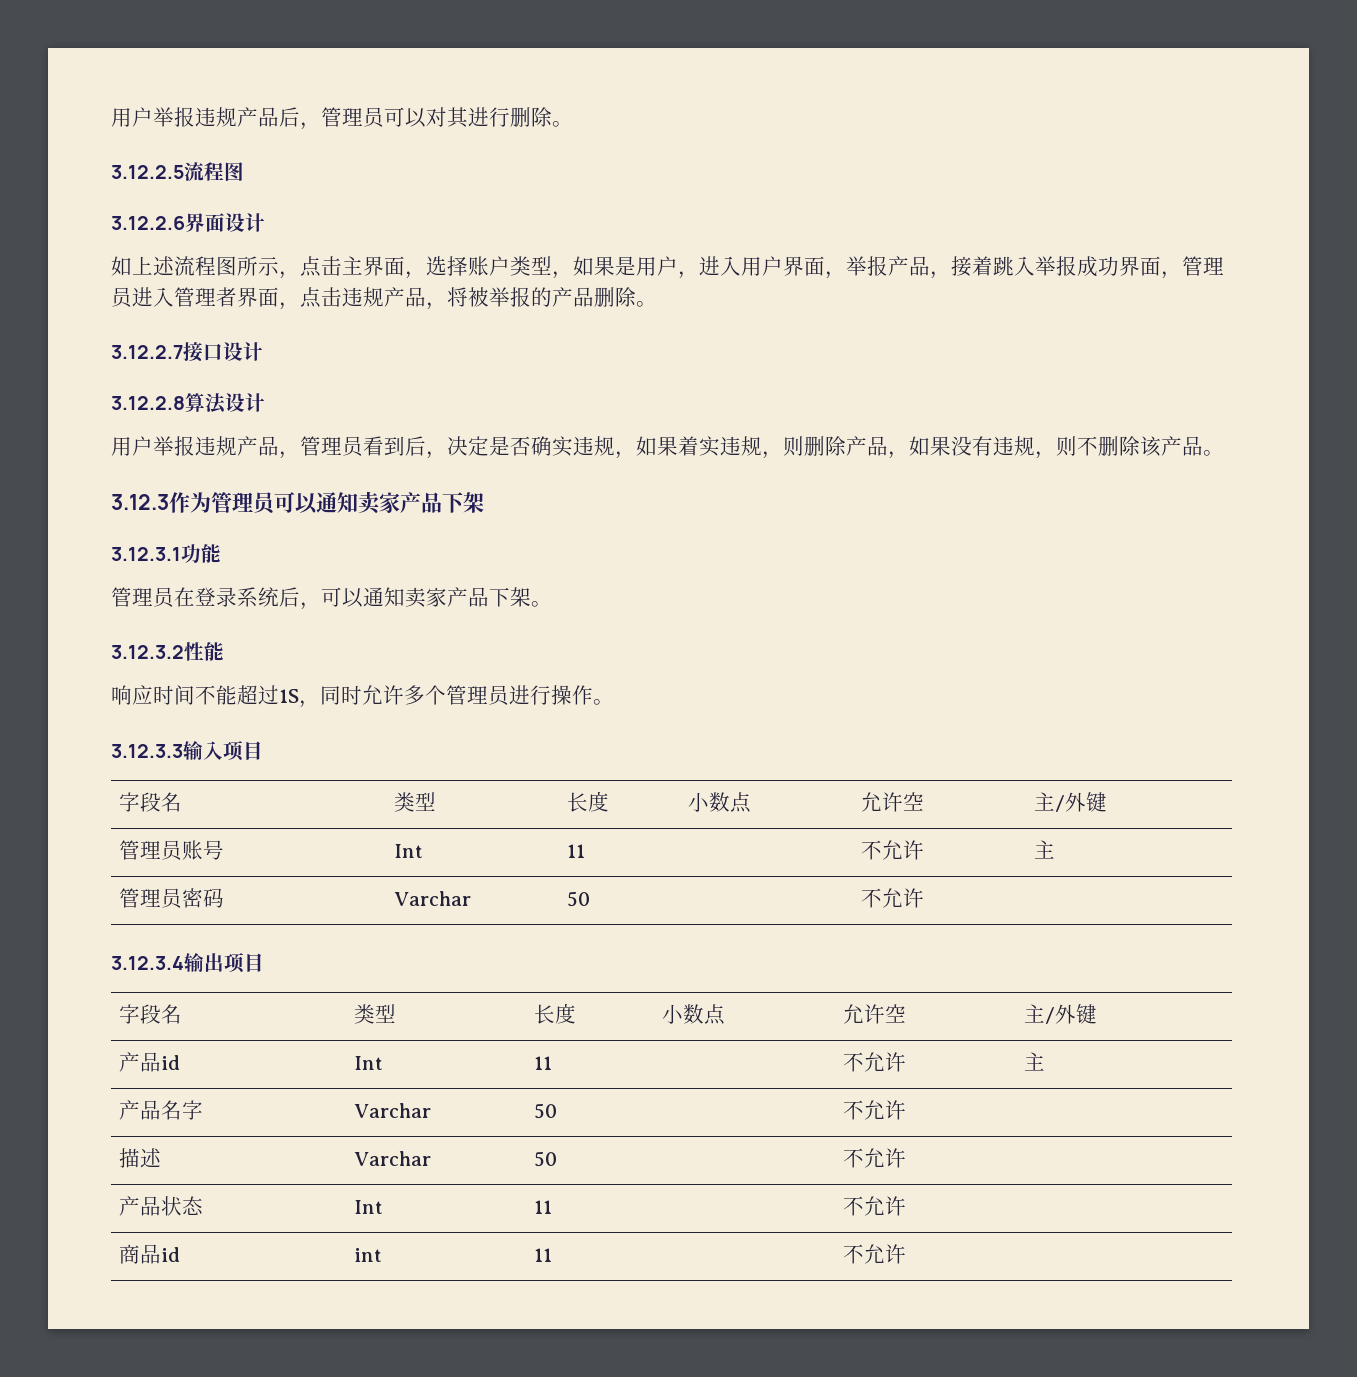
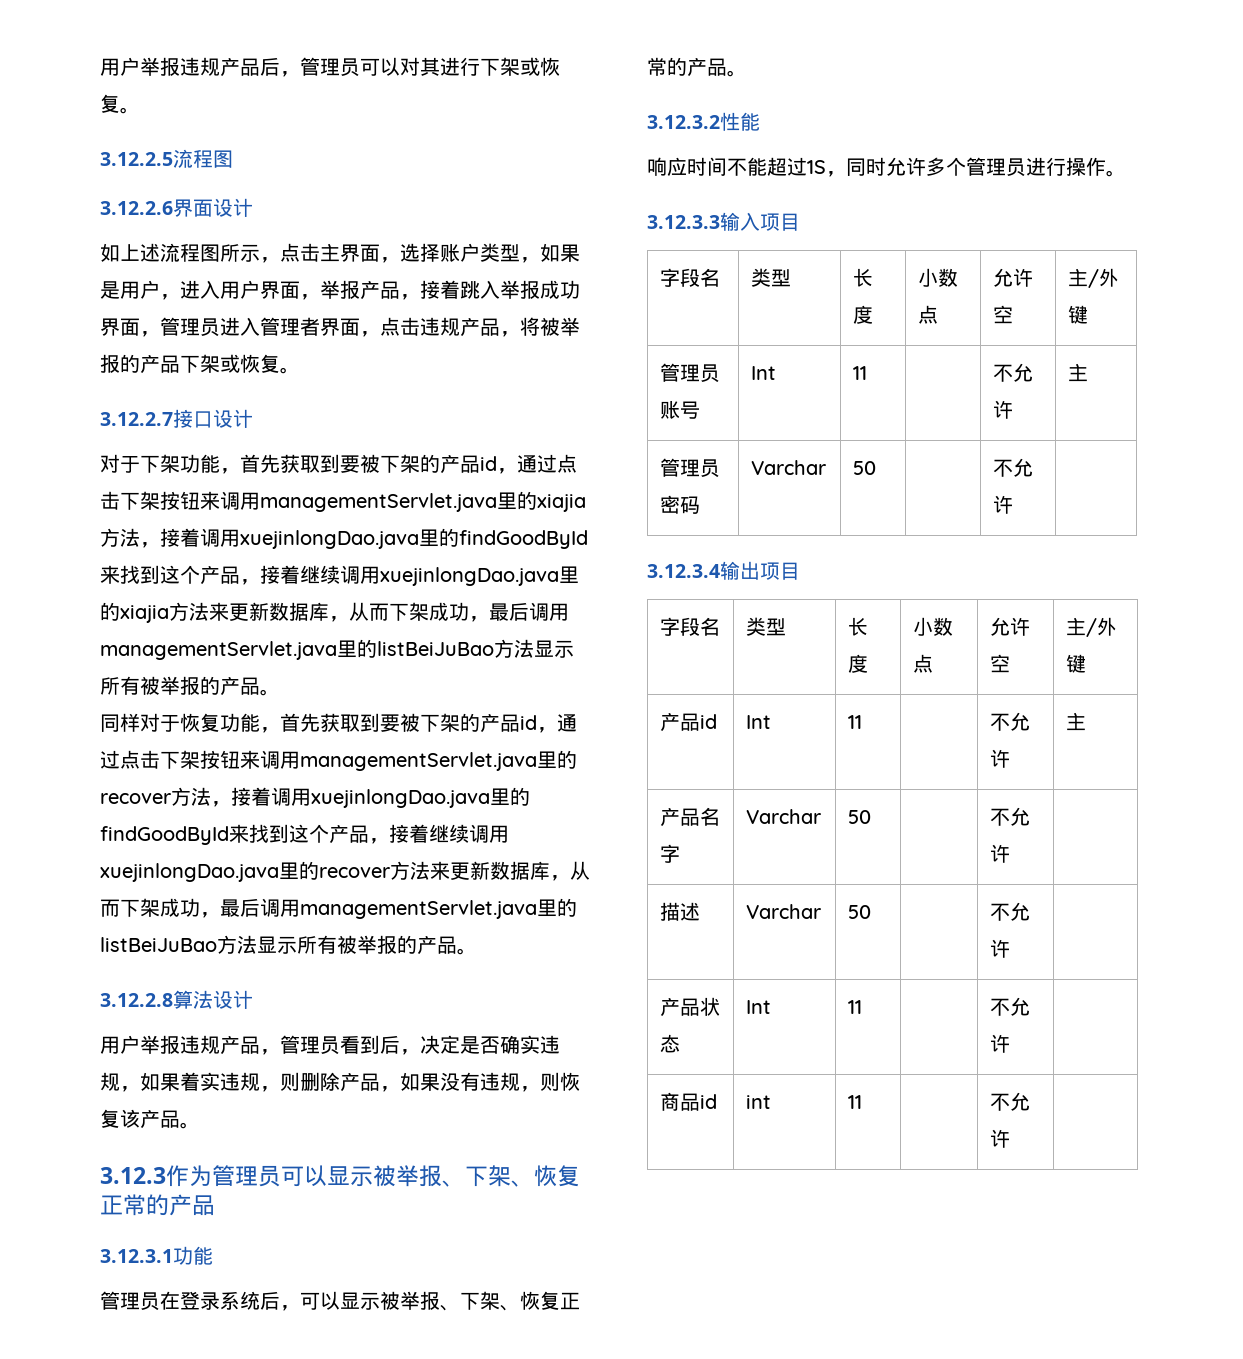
- 用户举报违规产品后，管理员可以对其进行删除。
+ 用户举报违规产品后，管理员可以对其进行下架或恢复。
- 如上述流程图所示，点击主界面，选择账户类型，如果是用户，进入用户界面，举报产品，接着跳入举报成功界面，管理员进入管理者界面，点击违规产品，将被举报的产品删除。
+ 如上述流程图所示，点击主界面，选择账户类型，如果是用户，进入用户界面，举报产品，接着跳入举报成功界面，管理员进入管理者界面，点击违规产品，将被举报的产品下架或恢复。
+ 对于下架功能，首先获取到要被下架的产品id，通过点击下架按钮来调用managementServlet.java里的xiajia方法，接着调用xuejinlongDao.java里的findGoodById来找到这个产品，接着继续调用xuejinlongDao.java里的xiajia方法来更新数据库，从而下架成功，最后调用managementServlet.java里的listBeiJuBao方法显示所有被举报的产品。
+ 同样对于恢复功能，首先获取到要被下架的产品id，通过点击下架按钮来调用managementServlet.java里的recover方法，接着调用xuejinlongDao.java里的findGoodById来找到这个产品，接着继续调用xuejinlongDao.java里的recover方法来更新数据库，从而下架成功，最后调用managementServlet.java里的listBeiJuBao方法显示所有被举报的产品。
- 用户举报违规产品，管理员看到后，决定是否确实违规，如果着实违规，则删除产品，如果没有违规，则不删除该产品。
+ 用户举报违规产品，管理员看到后，决定是否确实违规，如果着实违规，则删除产品，如果没有违规，则恢复该产品。
- 3.12.3作为管理员可以通知卖家产品下架
+ 3.12.3作为管理员可以显示被举报、下架、恢复正常的产品
- 管理员在登录系统后，可以通知卖家产品下架。
+ 管理员在登录系统后，可以显示被举报、下架、恢复正常的产品。

